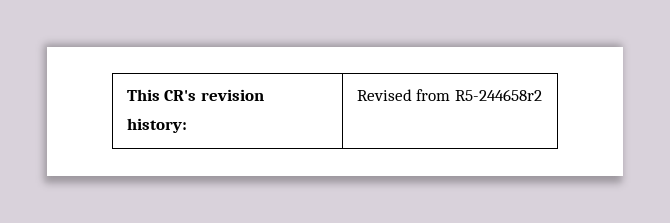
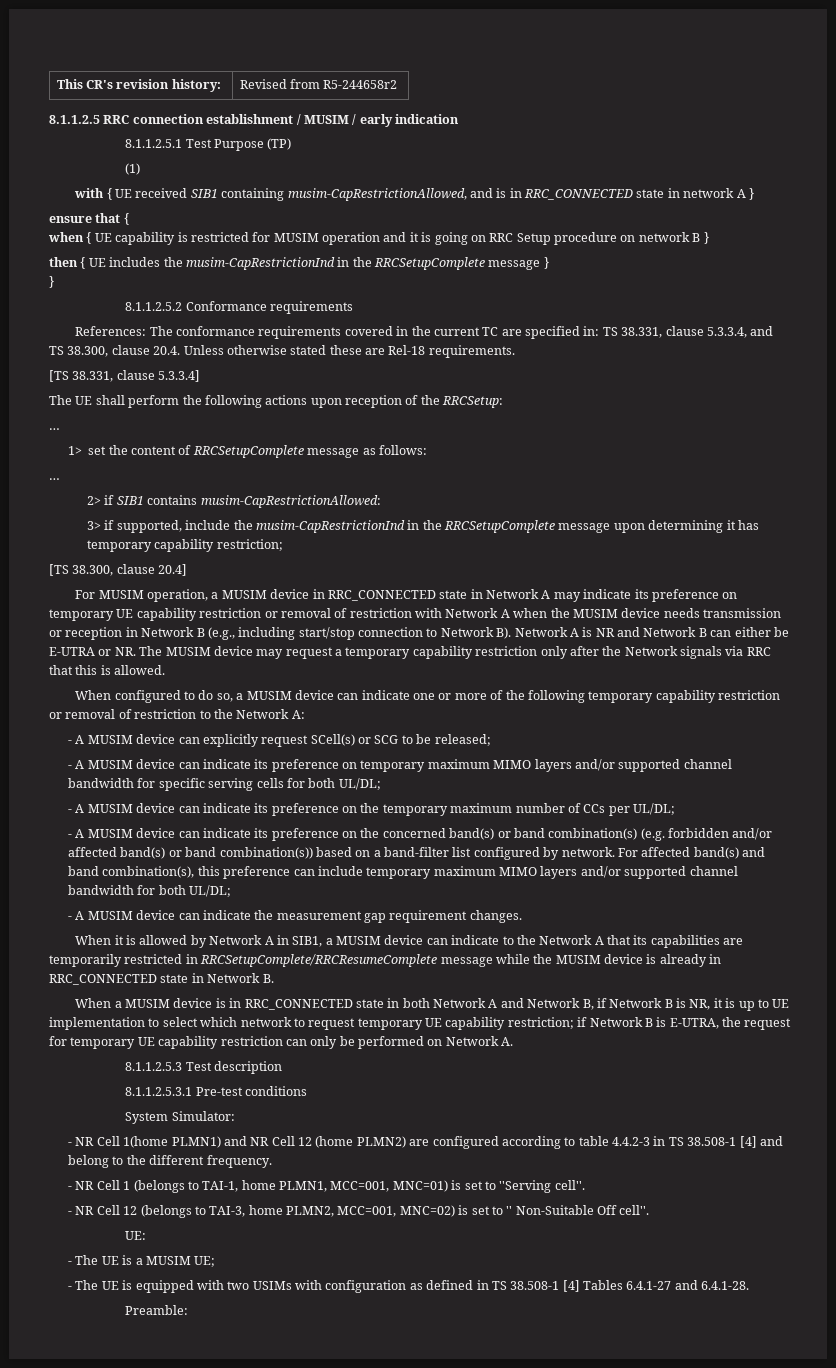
+ 8.1.1.2.5 RRC connection establishment / MUSIM / early indication
+ 8.1.1.2.5.1 Test Purpose (TP)
+ (1)
+ with { UE received SIB1 containing musim-CapRestrictionAllowed, and is in RRC_CONNECTED state in network A }
+ ensure that {
+ when { UE capability is restricted for MUSIM operation and it is going on RRC Setup procedure on network B }
+ then { UE includes the musim-CapRestrictionInd in the RRCSetupComplete message }
+ }
+ 8.1.1.2.5.2 Conformance requirements
+ References: The conformance requirements covered in the current TC are specified in: TS 38.331, clause 5.3.3.4, and TS 38.300, clause 20.4. Unless otherwise stated these are Rel-18 requirements.
+ [TS 38.331, clause 5.3.3.4]
+ The UE shall perform the following actions upon reception of the RRCSetup:
+ …
+ 1> set the content of RRCSetupComplete message as follows:
+ …
+ 2> if SIB1 contains musim-CapRestrictionAllowed:
+ 3> if supported, include the musim-CapRestrictionInd in the RRCSetupComplete message upon determining it has temporary capability restriction;
+ [TS 38.300, clause 20.4]
+ For MUSIM operation, a MUSIM device in RRC_CONNECTED state in Network A may indicate its preference on temporary UE capability restriction or removal of restriction with Network A when the MUSIM device needs transmission or reception in Network B (e.g., including start/stop connection to Network B). Network A is NR and Network B can either be E-UTRA or NR. The MUSIM device may request a temporary capability restriction only after the Network signals via RRC that this is allowed.
+ When configured to do so, a MUSIM device can indicate one or more of the following temporary capability restriction or removal of restriction to the Network A:
+ - A MUSIM device can explicitly request SCell(s) or SCG to be released;
+ - A MUSIM device can indicate its preference on temporary maximum MIMO layers and/or supported channel bandwidth for specific serving cells for both UL/DL;
+ - A MUSIM device can indicate its preference on the temporary maximum number of CCs per UL/DL;
+ - A MUSIM device can indicate its preference on the concerned band(s) or band combination(s) (e.g. forbidden and/or affected band(s) or band combination(s)) based on a band-filter list configured by network. For affected band(s) and band combination(s), this preference can include temporary maximum MIMO layers and/or supported channel bandwidth for both UL/DL;
+ - A MUSIM device can indicate the measurement gap requirement changes.
+ When it is allowed by Network A in SIB1, a MUSIM device can indicate to the Network A that its capabilities are temporarily restricted in RRCSetupComplete/RRCResumeComplete message while the MUSIM device is already in RRC_CONNECTED state in Network B.
+ When a MUSIM device is in RRC_CONNECTED state in both Network A and Network B, if Network B is NR, it is up to UE implementation to select which network to request temporary UE capability restriction; if Network B is E-UTRA, the request for temporary UE capability restriction can only be performed on Network A.
+ 8.1.1.2.5.3 Test description
+ 8.1.1.2.5.3.1 Pre-test conditions
+ System Simulator:
+ - NR Cell 1(home PLMN1) and NR Cell 12 (home PLMN2) are configured according to table 4.4.2-3 in TS 38.508-1 [4] and belong to the different frequency.
+ - NR Cell 1 (belongs to TAI-1, home PLMN1, MCC=001, MNC=01) is set to ''Serving cell''.
+ - NR Cell 12 (belongs to TAI-3, home PLMN2, MCC=001, MNC=02) is set to '' Non-Suitable Off cell''.
+ UE:
+ - The UE is a MUSIM UE;
+ - The UE is equipped with two USIMs with configuration as defined in TS 38.508-1 [4] Tables 6.4.1-27 and 6.4.1-28.
+ Preamble:

